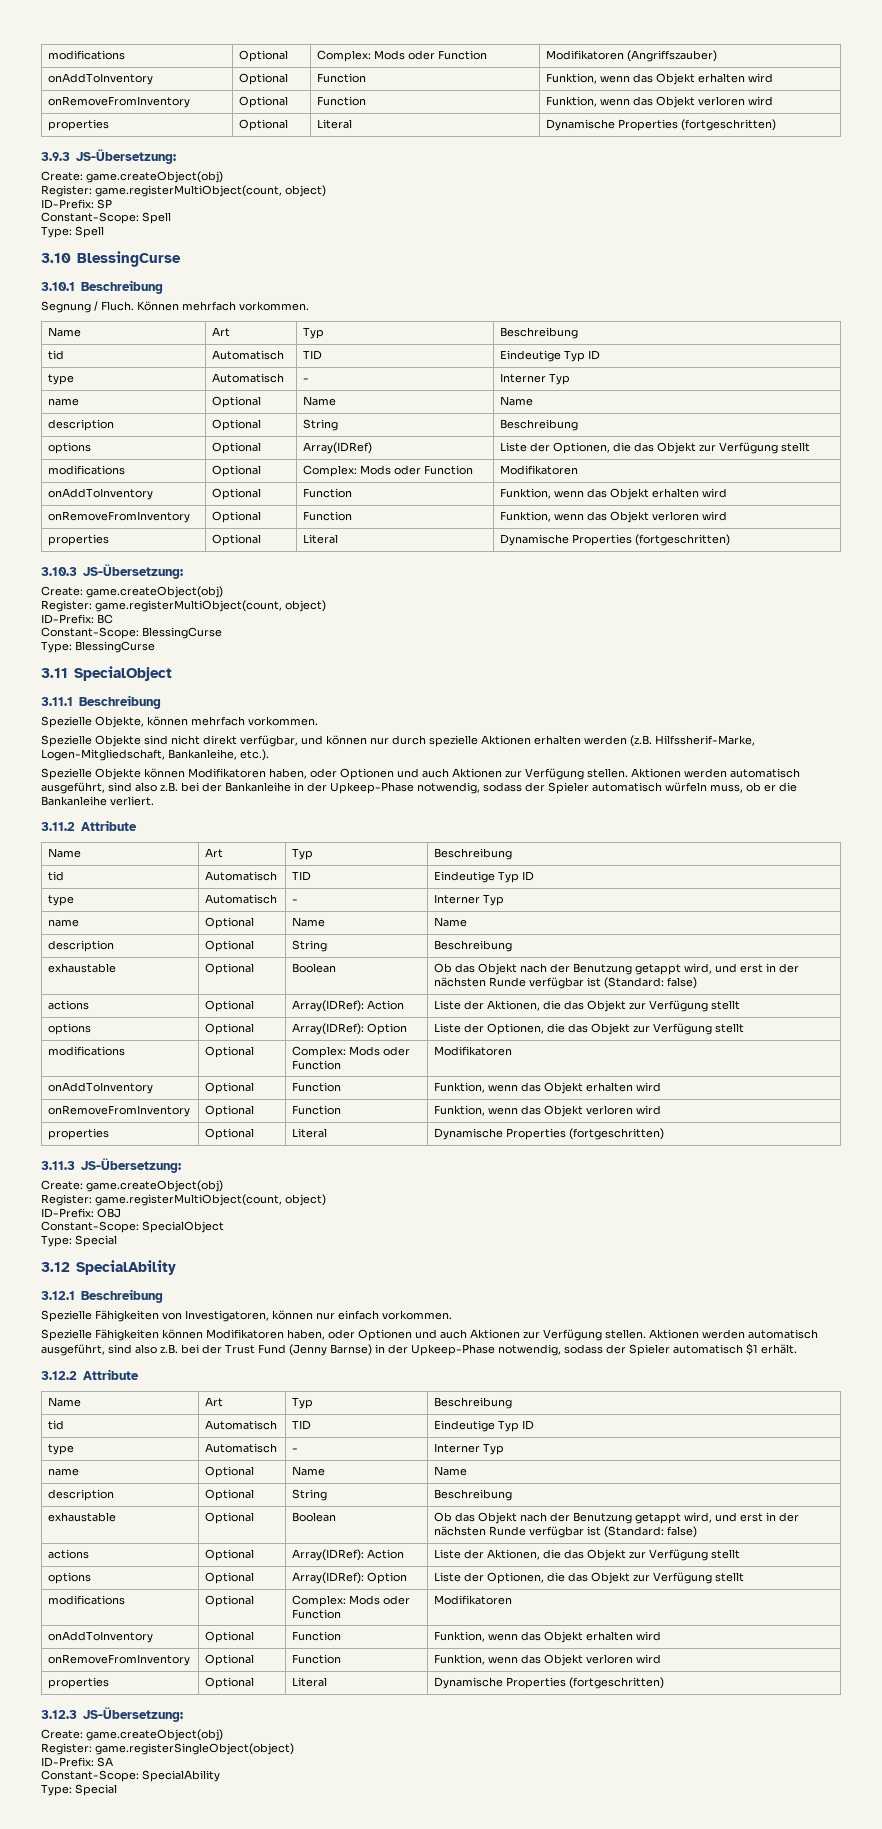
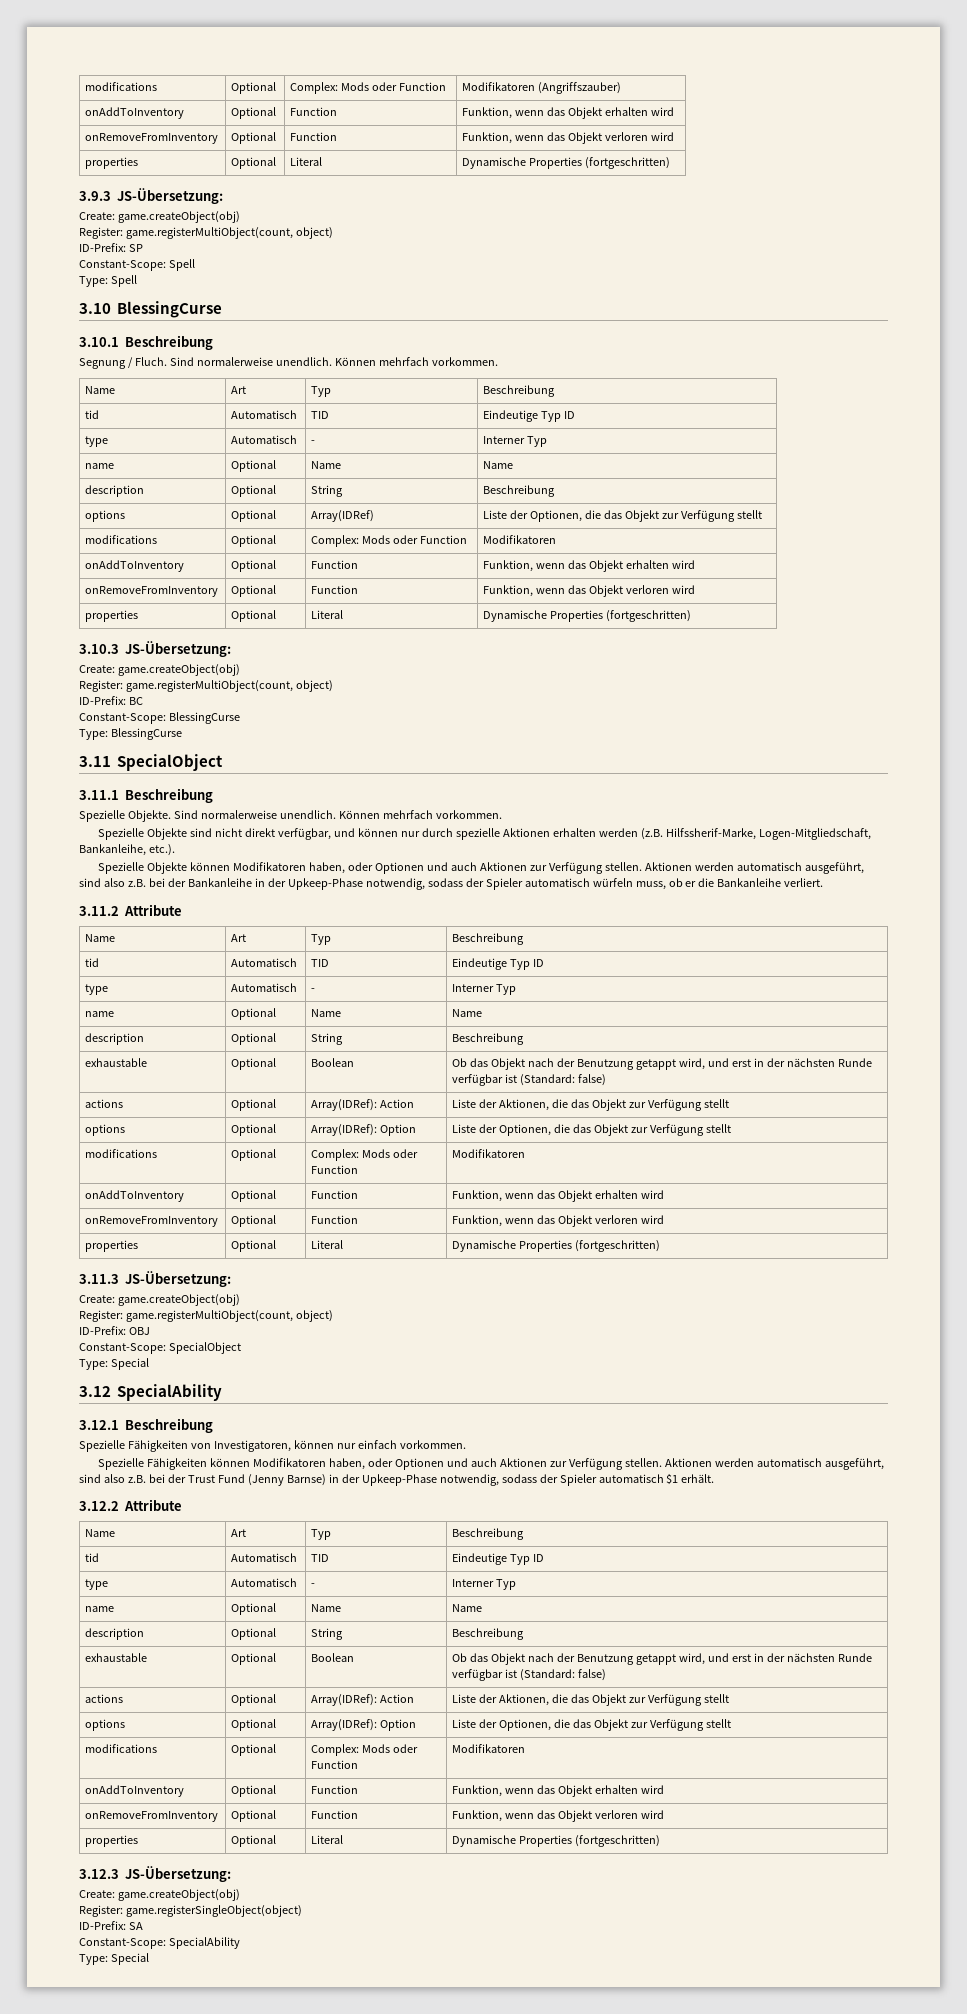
- Segnung / Fluch.
+ Segnung / Fluch. Sind normalerweise unendlich.
- Spezielle Objekte, können mehrfach vorkommen.
+ Spezielle Objekte. Sind normalerweise unendlich. Können mehrfach vorkommen.

